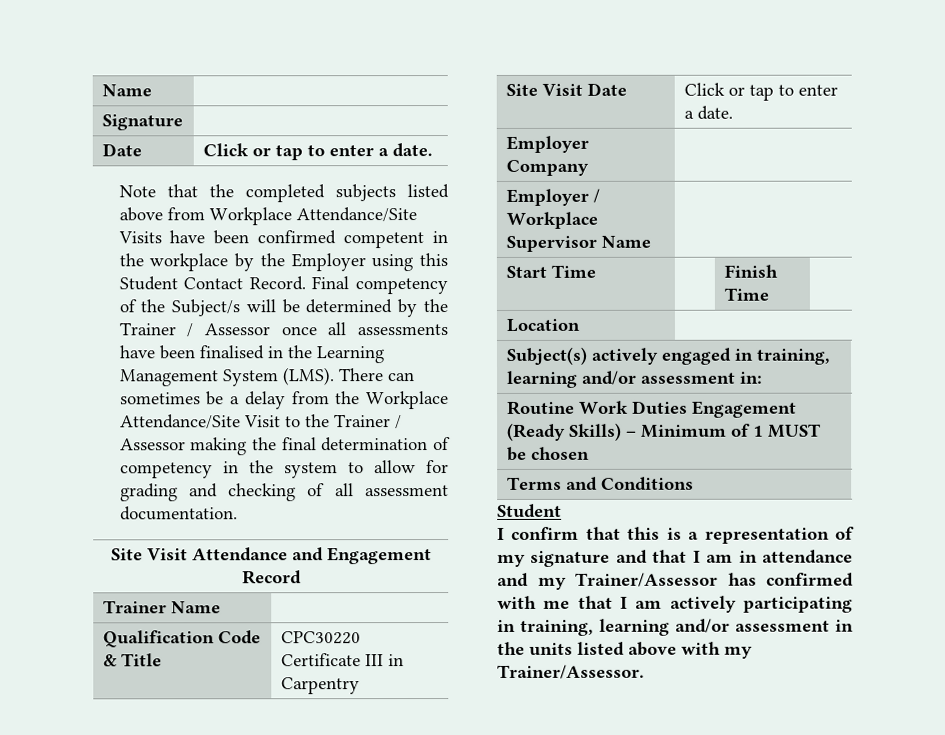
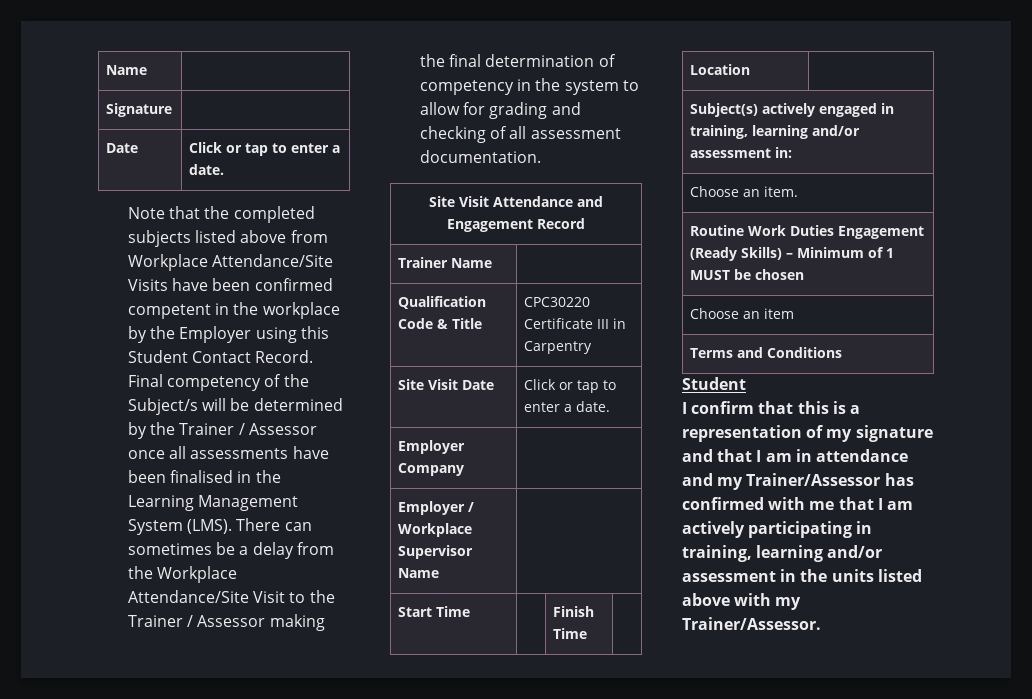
+ Choose an item.
+ Choose an item

